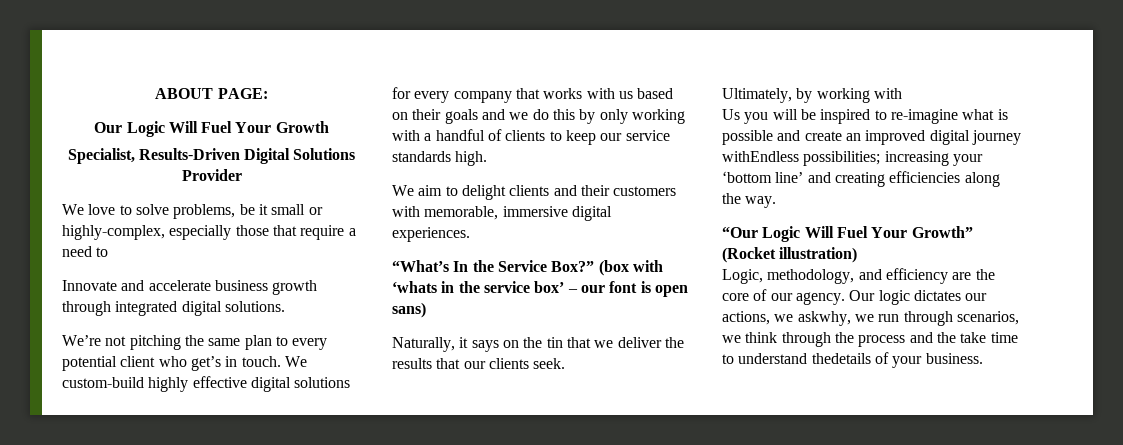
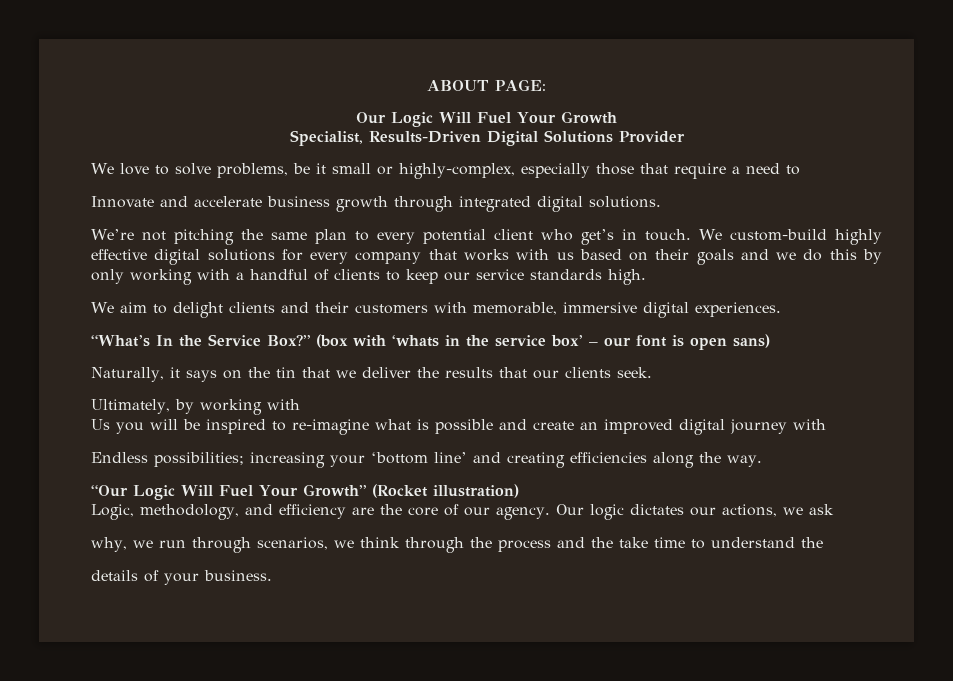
- Us you will be inspired to re-imagine what is possible and create an improved digital journey withEndless possibilities; increasing your ‘bottom line’ and creating efficiencies along the way.
+ Us you will be inspired to re-imagine what is possible and create an improved digital journey with
+ Endless possibilities; increasing your ‘bottom line’ and creating efficiencies along the way.
- Our logic dictates our actions, we askwhy, we run through scenarios, we think through the process and the take time to understand thedetails of your business.
+ Our logic dictates our actions, we ask
+ why, we run through scenarios, we think through the process and the take time to understand the
+ details of your business.

